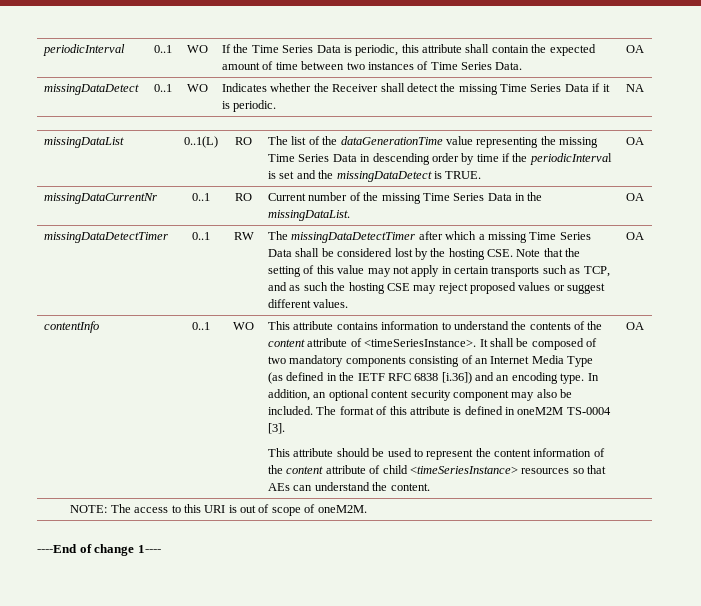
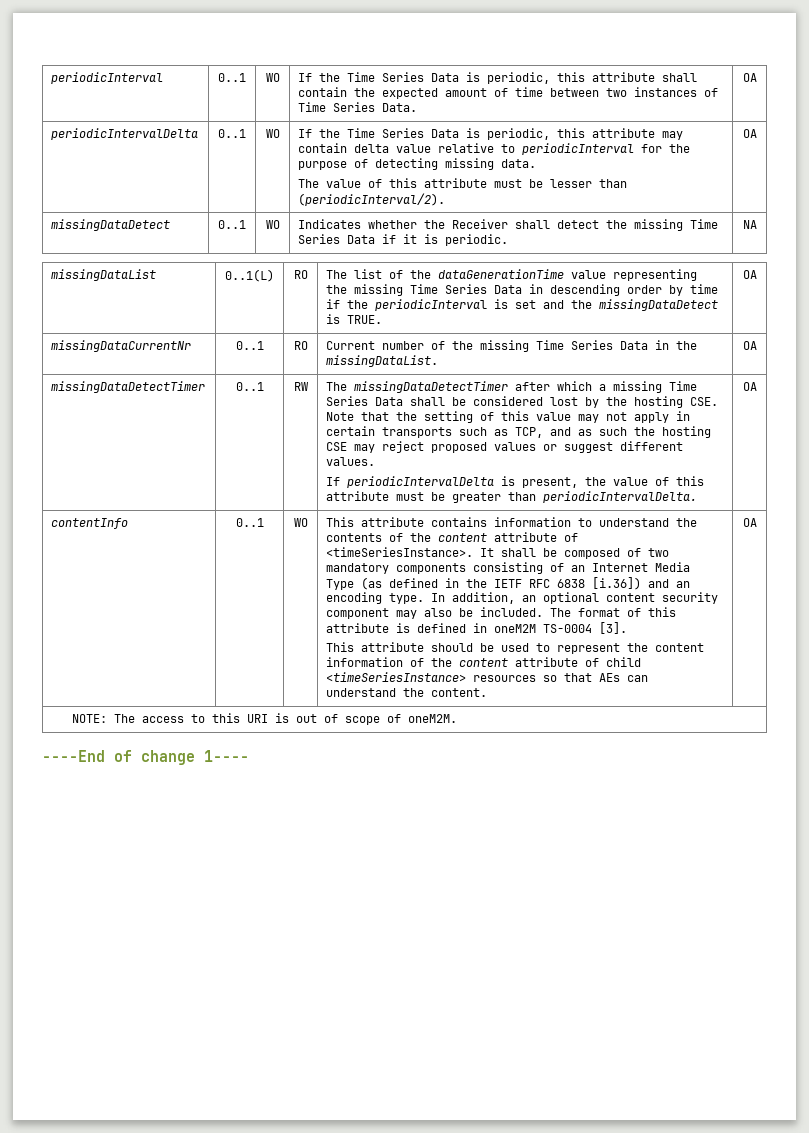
+ periodicIntervalDelta | 0..1 | WO | If the Time Series Data is periodic, this attribute may contain delta value relative to periodicInterval for the purpose of detecting missing data.
+ The value of this attribute must be lesser than (periodicInterval/2). | OA
+ If periodicIntervalDelta is present, the value of this attribute must be greater than periodicIntervalDelta.

